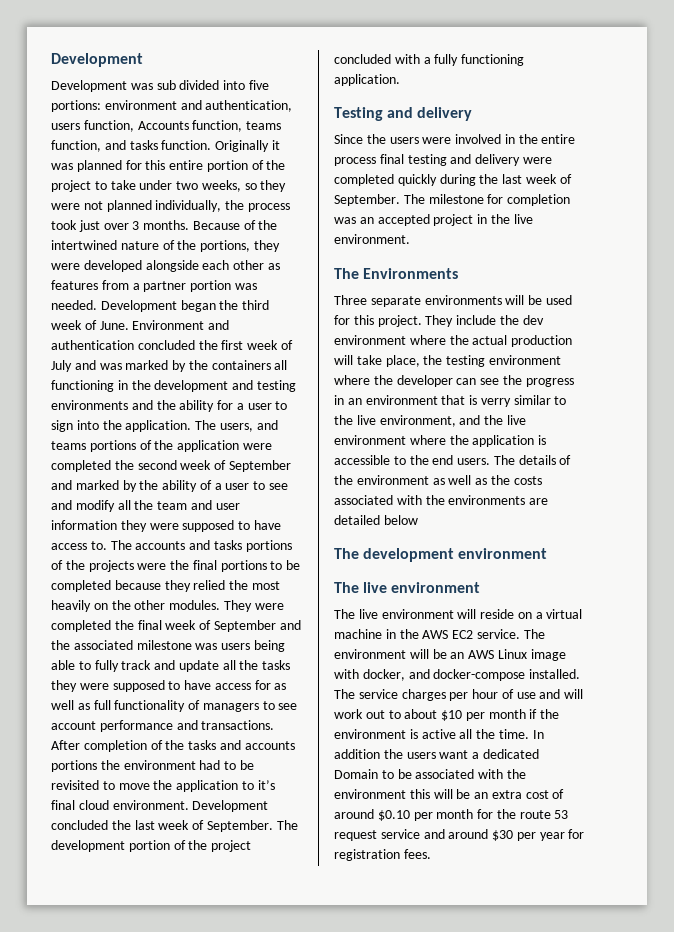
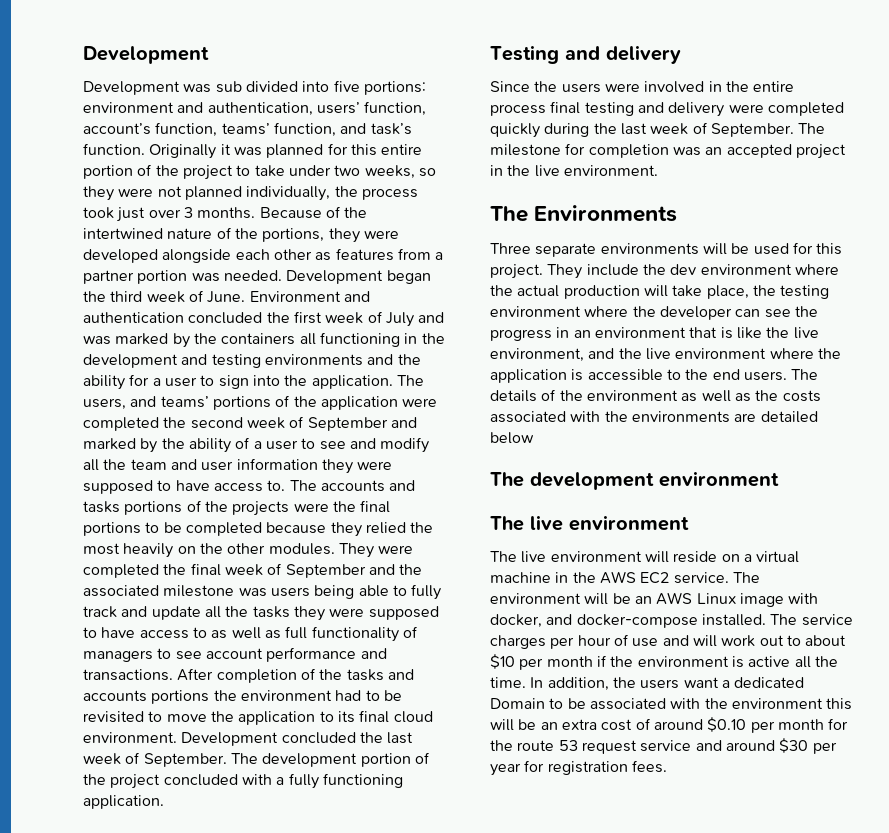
- Development was sub divided into five portions: environment and authentication, users function, Accounts function, teams function, and tasks function.
+ Development was sub divided into five portions: environment and authentication, users’ function, account’s function, teams’ function, and task’s function.
- The users, and teams portions of the application were completed the second week of September and marked by the ability of a user to see and modify all the team and user information they were supposed to have access to.
+ The users, and teams’ portions of the application were completed the second week of September and marked by the ability of a user to see and modify all the team and user information they were supposed to have access to.
- They were completed the final week of September and the associated milestone was users being able to fully track and update all the tasks they were supposed to have access for as well as full functionality of managers to see account performance and transactions.
+ They were completed the final week of September and the associated milestone was users being able to fully track and update all the tasks they were supposed to have access to as well as full functionality of managers to see account performance and transactions.
- After completion of the tasks and accounts portions the environment had to be revisited to move the application to it’s final cloud environment.
+ After completion of the tasks and accounts portions the environment had to be revisited to move the application to its final cloud environment.
- They include the dev environment where the actual production will take place, the testing environment where the developer can see the progress in an environment that is verry similar to the live environment, and the live environment where the application is accessible to the end users.
+ They include the dev environment where the actual production will take place, the testing environment where the developer can see the progress in an environment that is like the live environment, and the live environment where the application is accessible to the end users.
- In addition the users want a dedicated Domain to be associated with the environment this will be an extra cost of around $0.10 per month for the route 53 request service and around $30 per year for registration fees.
+ In addition, the users want a dedicated Domain to be associated with the environment this will be an extra cost of around $0.10 per month for the route 53 request service and around $30 per year for registration fees.

